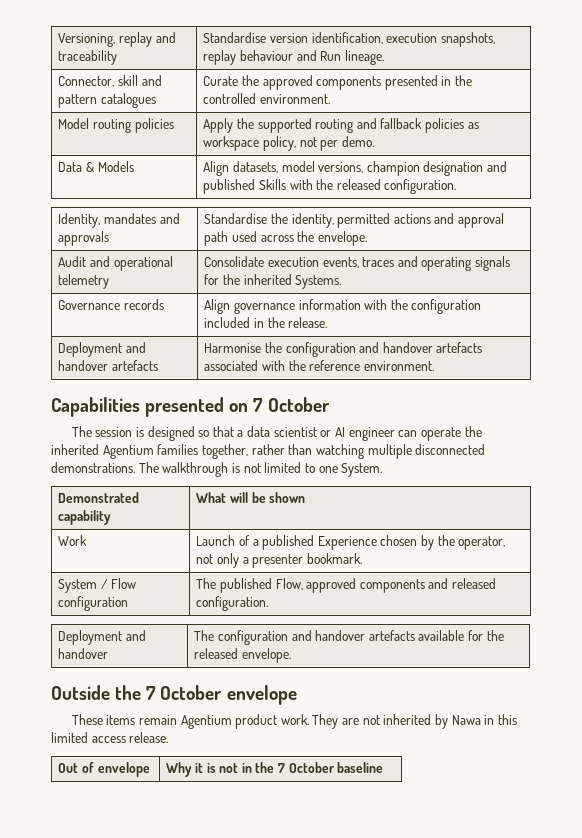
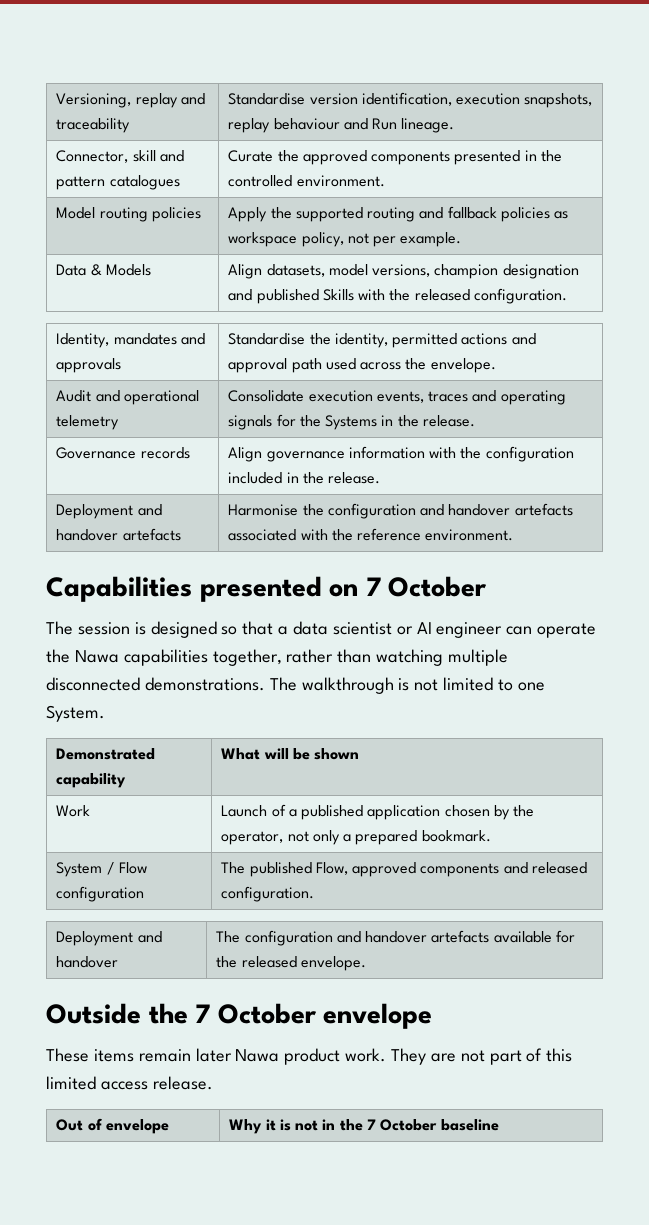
- Model routing policies | Apply the supported routing and fallback policies as workspace policy, not per demo.
+ Model routing policies | Apply the supported routing and fallback policies as workspace policy, not per example.
- Audit and operational telemetry | Consolidate execution events, traces and operating signals for the inherited Systems.
+ Audit and operational telemetry | Consolidate execution events, traces and operating signals for the Systems in the release.
- The session is designed so that a data scientist or AI engineer can operate the inherited Agentium families together, rather than watching multiple disconnected demonstrations.
+ The session is designed so that a data scientist or AI engineer can operate the Nawa capabilities together, rather than watching multiple disconnected demonstrations.
- Work | Launch of a published Experience chosen by the operator, not only a presenter bookmark.
+ Work | Launch of a published application chosen by the operator, not only a prepared bookmark.
- These items remain Agentium product work.
+ These items remain later Nawa product work.
- They are not inherited by Nawa in this limited access release.
+ They are not part of this limited access release.

